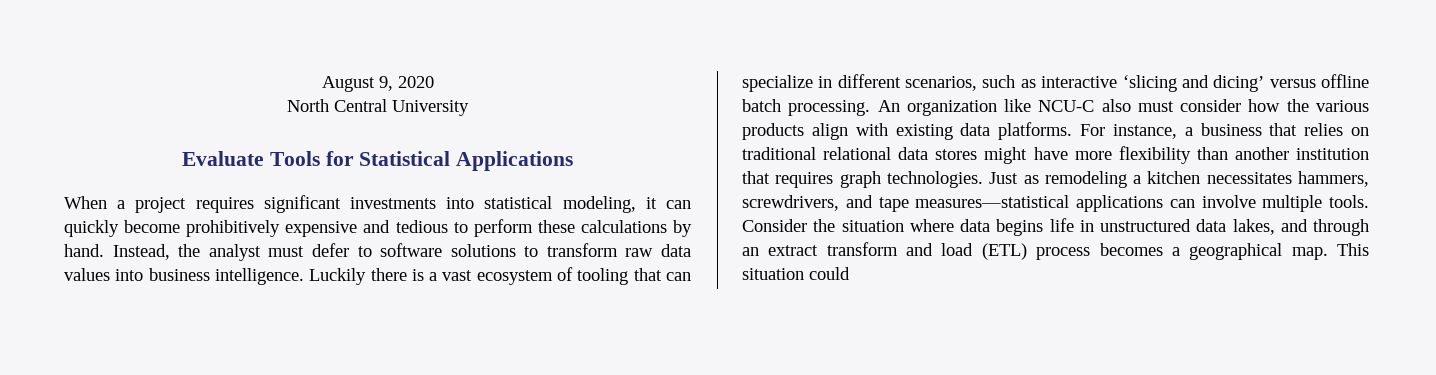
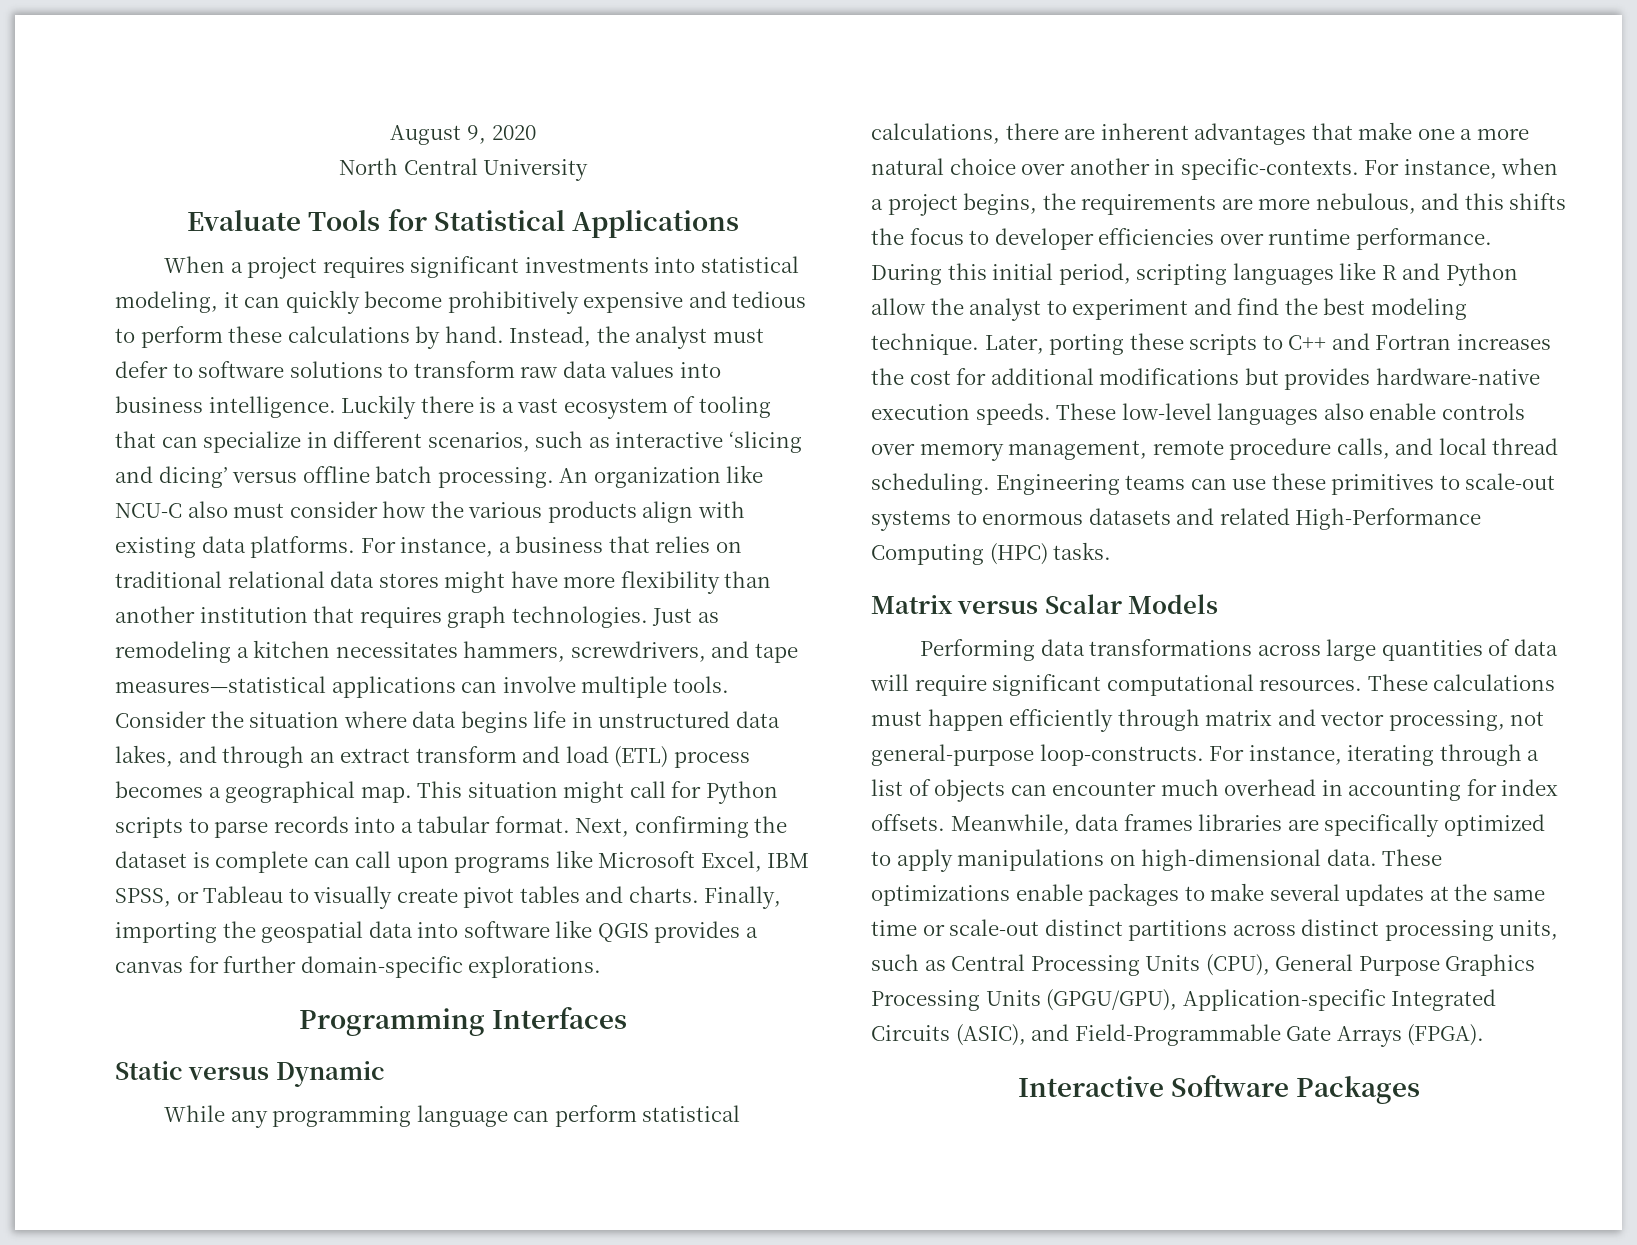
- This situation could
+ This situation might call for Python scripts to parse records into a tabular format. Next, confirming the dataset is complete can call upon programs like Microsoft Excel, IBM SPSS, or Tableau to visually create pivot tables and charts. Finally, importing the geospatial data into software like QGIS provides a canvas for further domain-specific explorations.
+ Programming Interfaces
+ Static versus Dynamic
+ While any programming language can perform statistical calculations, there are inherent advantages that make one a more natural choice over another in specific-contexts. For instance, when a project begins, the requirements are more nebulous, and this shifts the focus to developer efficiencies over runtime performance. During this initial period, scripting languages like R and Python allow the analyst to experiment and find the best modeling technique. Later, porting these scripts to C++ and Fortran increases the cost for additional modifications but provides hardware-native execution speeds. These low-level languages also enable controls over memory management, remote procedure calls, and local thread scheduling. Engineering teams can use these primitives to scale-out systems to enormous datasets and related High-Performance Computing (HPC) tasks.
+ Matrix versus Scalar Models
+ Performing data transformations across large quantities of data will require significant computational resources. These calculations must happen efficiently through matrix and vector processing, not general-purpose loop-constructs. For instance, iterating through a list of objects can encounter much overhead in accounting for index offsets. Meanwhile, data frames libraries are specifically optimized to apply manipulations on high-dimensional data. These optimizations enable packages to make several updates at the same time or scale-out distinct partitions across distinct processing units, such as Central Processing Units (CPU), General Purpose Graphics Processing Units (GPGU/GPU), Application-specific Integrated Circuits (ASIC), and Field-Programmable Gate Arrays (FPGA).
+ Interactive Software Packages

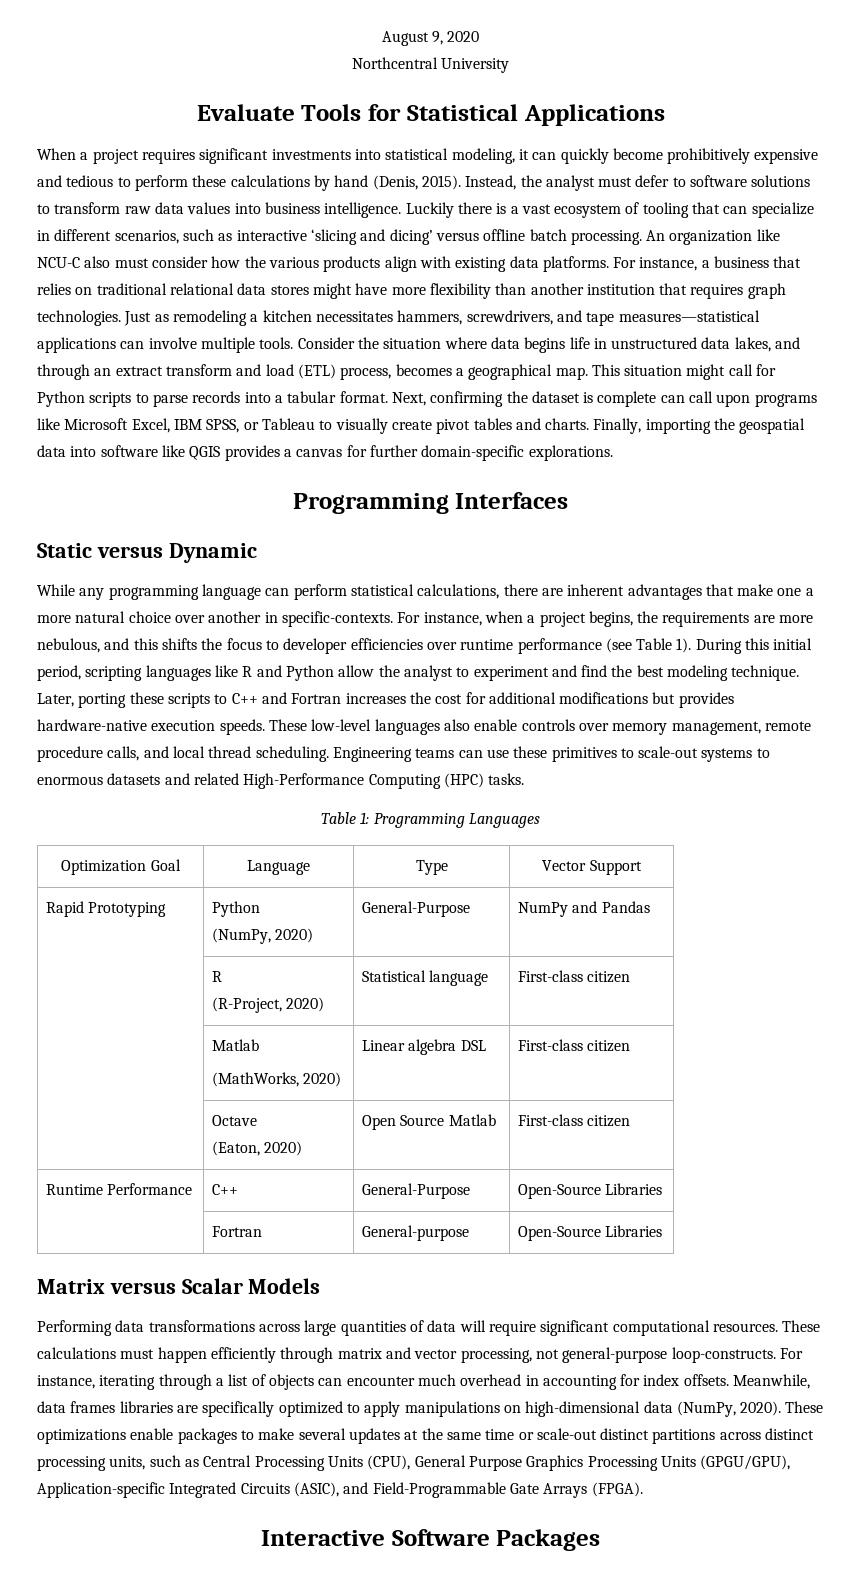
- North Central University
+ Northcentral University
- When a project requires significant investments into statistical modeling, it can quickly become prohibitively expensive and tedious to perform these calculations by hand.
+ When a project requires significant investments into statistical modeling, it can quickly become prohibitively expensive and tedious to perform these calculations by hand (Denis, 2015).
- Consider the situation where data begins life in unstructured data lakes, and through an extract transform and load (ETL) process becomes a geographical map.
+ Consider the situation where data begins life in unstructured data lakes, and through an extract transform and load (ETL) process, becomes a geographical map.
- For instance, when a project begins, the requirements are more nebulous, and this shifts the focus to developer efficiencies over runtime performance.
+ For instance, when a project begins, the requirements are more nebulous, and this shifts the focus to developer efficiencies over runtime performance (see Table 1).
+ Table 1: Programming Languages
+ Optimization Goal | Language | Type | Vector Support
+ Rapid Prototyping | Python
+ (NumPy, 2020) | General-Purpose | NumPy and Pandas
+ | R
+ (R-Project, 2020) | Statistical language | First-class citizen
+ | Matlab
+ (MathWorks, 2020) | Linear algebra DSL | First-class citizen
+ | Octave
+ (Eaton, 2020) | Open Source Matlab | First-class citizen
+ Runtime Performance | C++ | General-Purpose | Open-Source Libraries
+ | Fortran | General-purpose | Open-Source Libraries
- Meanwhile, data frames libraries are specifically optimized to apply manipulations on high-dimensional data.
+ Meanwhile, data frames libraries are specifically optimized to apply manipulations on high-dimensional data (NumPy, 2020).

